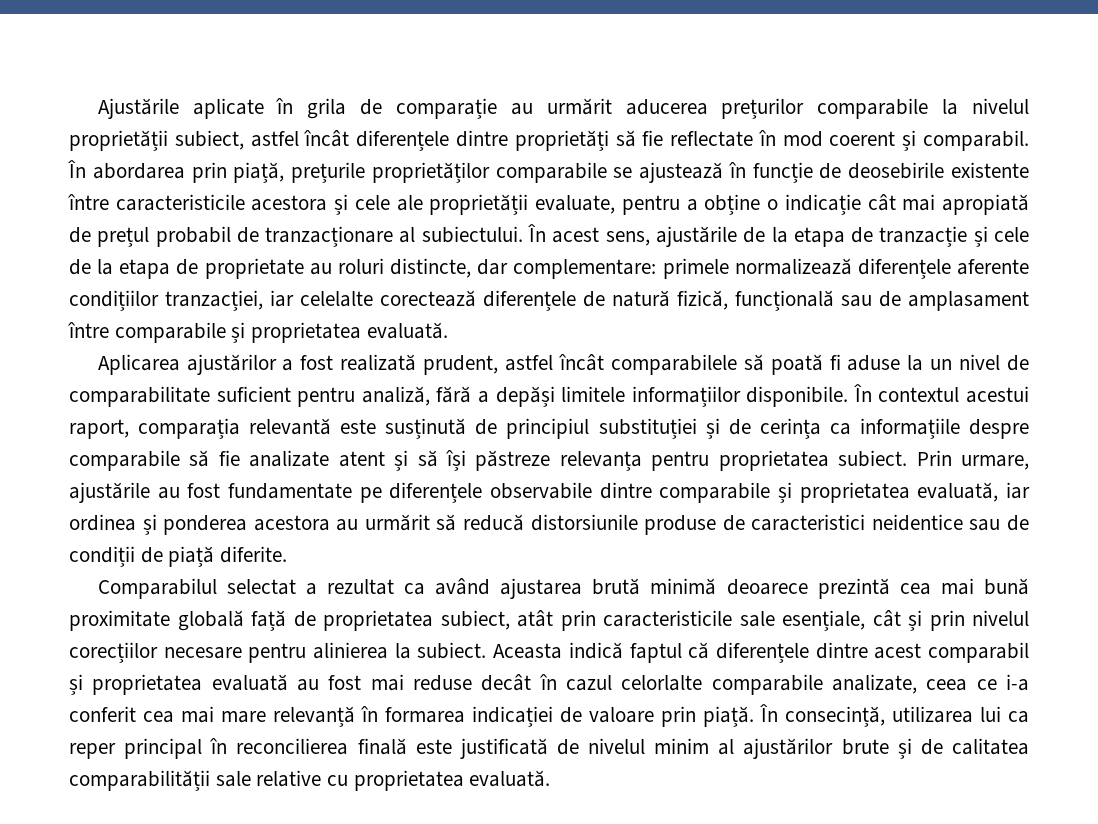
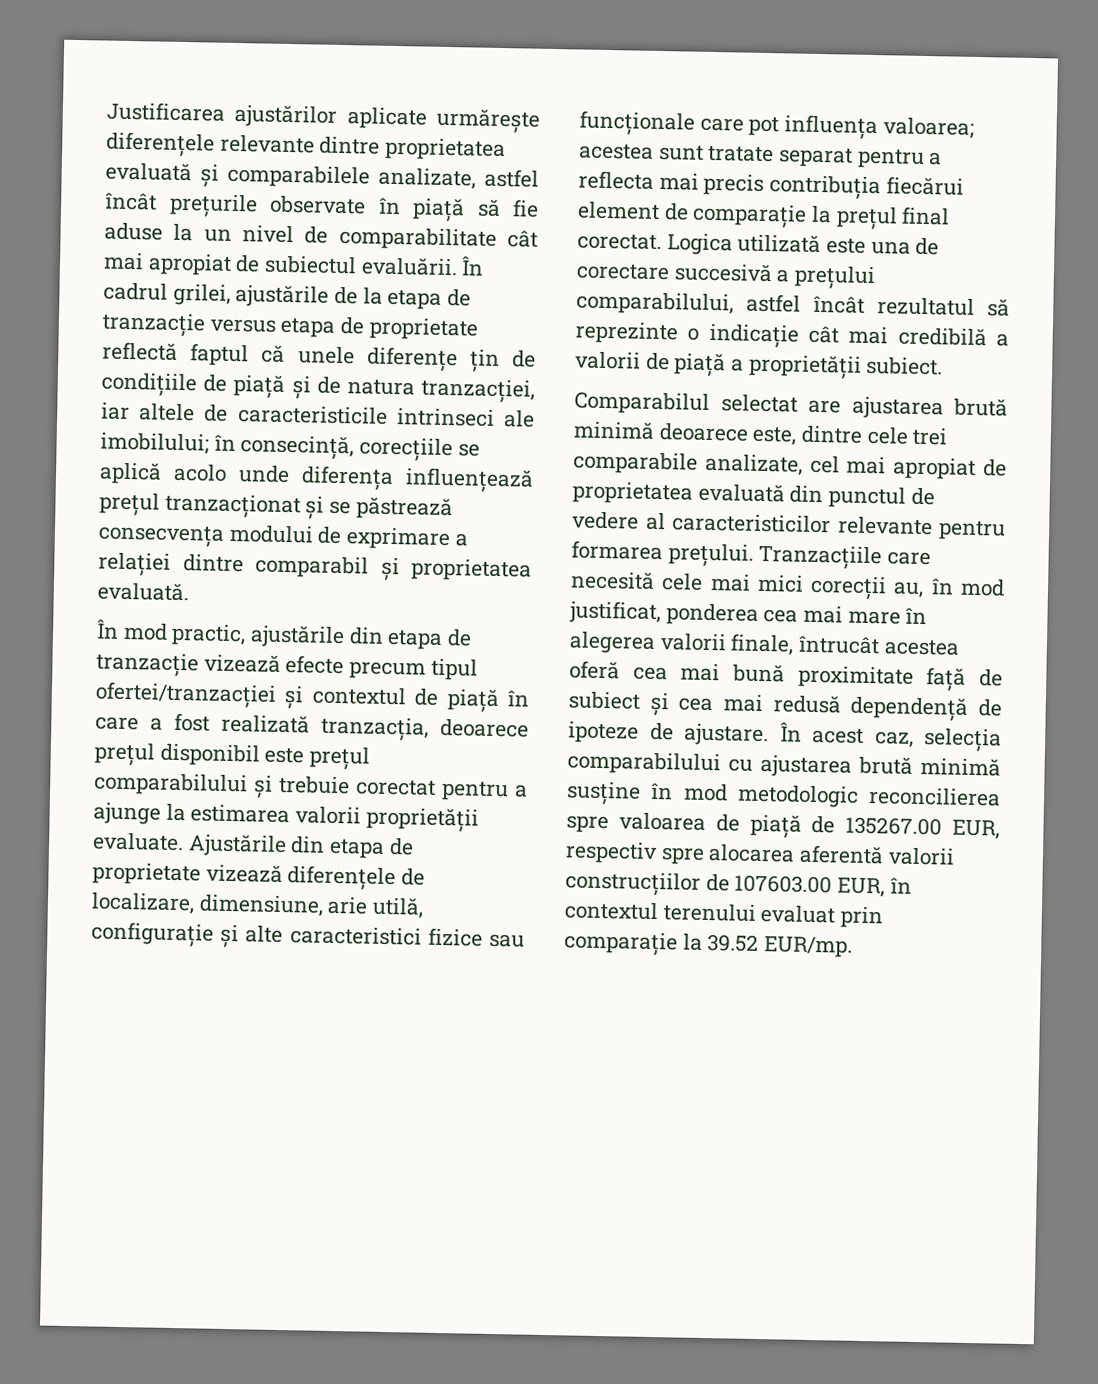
- Ajustările aplicate în grila de comparație au urmărit aducerea prețurilor comparabile la nivelul proprietății subiect, astfel încât diferențele dintre proprietăți să fie reflectate în mod coerent și comparabil. În abordarea prin piață, prețurile proprietăților comparabile se ajustează în funcție de deosebirile existente între caracteristicile acestora și cele ale proprietății evaluate, pentru a obține o indicație cât mai apropiată de prețul probabil de tranzacționare al subiectului. În acest sens, ajustările de la etapa de tranzacție și cele de la etapa de proprietate au roluri distincte, dar complementare: primele normalizează diferențele aferente condițiilor tranzacției, iar celelalte corectează diferențele de natură fizică, funcțională sau de amplasament între comparabile și proprietatea evaluată.
- Aplicarea ajustărilor a fost realizată prudent, astfel încât comparabilele să poată fi aduse la un nivel de comparabilitate suficient pentru analiză, fără a depăși limitele informațiilor disponibile. În contextul acestui raport, comparația relevantă este susținută de principiul substituției și de cerința ca informațiile despre comparabile să fie analizate atent și să își păstreze relevanța pentru proprietatea subiect. Prin urmare, ajustările au fost fundamentate pe diferențele observabile dintre comparabile și proprietatea evaluată, iar ordinea și ponderea acestora au urmărit să reducă distorsiunile produse de caracteristici neidentice sau de condiții de piață diferite.
- Comparabilul selectat a rezultat ca având ajustarea brută minimă deoarece prezintă cea mai bună proximitate globală față de proprietatea subiect, atât prin caracteristicile sale esențiale, cât și prin nivelul corecțiilor necesare pentru alinierea la subiect. Aceasta indică faptul că diferențele dintre acest comparabil și proprietatea evaluată au fost mai reduse decât în cazul celorlalte comparabile analizate, ceea ce i-a conferit cea mai mare relevanță în formarea indicației de valoare prin piață. În consecință, utilizarea lui ca reper principal în reconcilierea finală este justificată de nivelul minim al ajustărilor brute și de calitatea comparabilității sale relative cu proprietatea evaluată.
+ Justificarea ajustărilor aplicate urmărește diferențele relevante dintre proprietatea evaluată și comparabilele analizate, astfel încât prețurile observate în piață să fie aduse la un nivel de comparabilitate cât mai apropiat de subiectul evaluării. În cadrul grilei, ajustările de la etapa de tranzacție versus etapa de proprietate reflectă faptul că unele diferențe țin de condițiile de piață și de natura tranzacției, iar altele de caracteristicile intrinseci ale imobilului; în consecință, corecțiile se aplică acolo unde diferența influențează prețul tranzacționat și se păstrează consecvența modului de exprimare a relației dintre comparabil și proprietatea evaluată.
+ În mod practic, ajustările din etapa de tranzacție vizează efecte precum tipul ofertei/tranzacției și contextul de piață în care a fost realizată tranzacția, deoarece prețul disponibil este prețul comparabilului și trebuie corectat pentru a ajunge la estimarea valorii proprietății evaluate. Ajustările din etapa de proprietate vizează diferențele de localizare, dimensiune, arie utilă, configurație și alte caracteristici fizice sau funcționale care pot influența valoarea; acestea sunt tratate separat pentru a reflecta mai precis contribuția fiecărui element de comparație la prețul final corectat. Logica utilizată este una de corectare succesivă a prețului comparabilului, astfel încât rezultatul să reprezinte o indicație cât mai credibilă a valorii de piață a proprietății subiect.
+ Comparabilul selectat are ajustarea brută minimă deoarece este, dintre cele trei comparabile analizate, cel mai apropiat de proprietatea evaluată din punctul de vedere al caracteristicilor relevante pentru formarea prețului. Tranzacțiile care necesită cele mai mici corecții au, în mod justificat, ponderea cea mai mare în alegerea valorii finale, întrucât acestea oferă cea mai bună proximitate față de subiect și cea mai redusă dependență de ipoteze de ajustare. În acest caz, selecția comparabilului cu ajustarea brută minimă susține în mod metodologic reconcilierea spre valoarea de piață de 135267.00 EUR, respectiv spre alocarea aferentă valorii construcțiilor de 107603.00 EUR, în contextul terenului evaluat prin comparație la 39.52 EUR/mp.

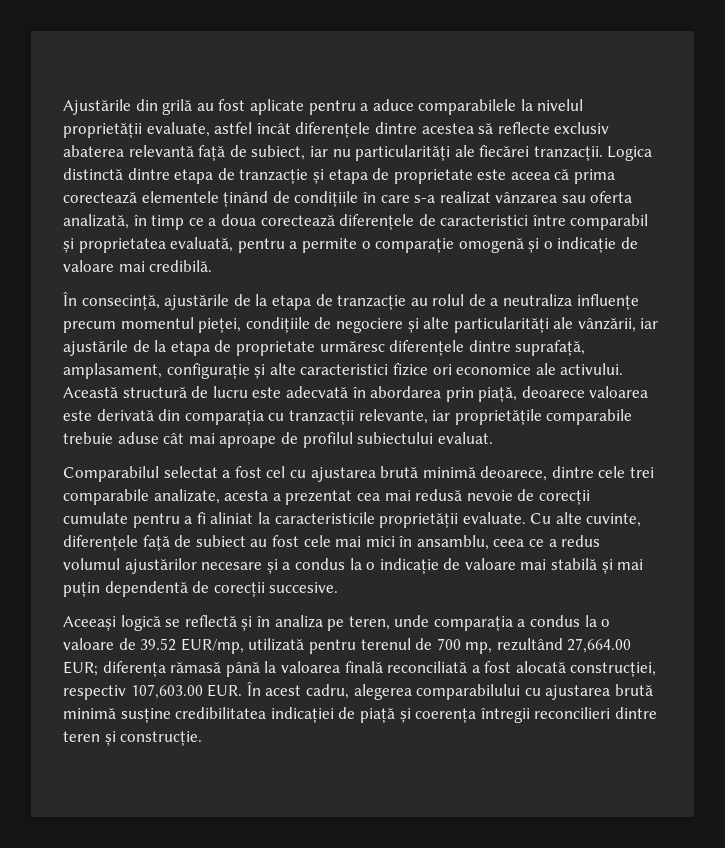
- Justificarea ajustărilor aplicate urmărește diferențele relevante dintre proprietatea evaluată și comparabilele analizate, astfel încât prețurile observate în piață să fie aduse la un nivel de comparabilitate cât mai apropiat de subiectul evaluării. În cadrul grilei, ajustările de la etapa de tranzacție versus etapa de proprietate reflectă faptul că unele diferențe țin de condițiile de piață și de natura tranzacției, iar altele de caracteristicile intrinseci ale imobilului; în consecință, corecțiile se aplică acolo unde diferența influențează prețul tranzacționat și se păstrează consecvența modului de exprimare a relației dintre comparabil și proprietatea evaluată.
- În mod practic, ajustările din etapa de tranzacție vizează efecte precum tipul ofertei/tranzacției și contextul de piață în care a fost realizată tranzacția, deoarece prețul disponibil este prețul comparabilului și trebuie corectat pentru a ajunge la estimarea valorii proprietății evaluate. Ajustările din etapa de proprietate vizează diferențele de localizare, dimensiune, arie utilă, configurație și alte caracteristici fizice sau funcționale care pot influența valoarea; acestea sunt tratate separat pentru a reflecta mai precis contribuția fiecărui element de comparație la prețul final corectat. Logica utilizată este una de corectare succesivă a prețului comparabilului, astfel încât rezultatul să reprezinte o indicație cât mai credibilă a valorii de piață a proprietății subiect.
- Comparabilul selectat are ajustarea brută minimă deoarece este, dintre cele trei comparabile analizate, cel mai apropiat de proprietatea evaluată din punctul de vedere al caracteristicilor relevante pentru formarea prețului. Tranzacțiile care necesită cele mai mici corecții au, în mod justificat, ponderea cea mai mare în alegerea valorii finale, întrucât acestea oferă cea mai bună proximitate față de subiect și cea mai redusă dependență de ipoteze de ajustare. În acest caz, selecția comparabilului cu ajustarea brută minimă susține în mod metodologic reconcilierea spre valoarea de piață de 135267.00 EUR, respectiv spre alocarea aferentă valorii construcțiilor de 107603.00 EUR, în contextul terenului evaluat prin comparație la 39.52 EUR/mp.
+ Ajustările din grilă au fost aplicate pentru a aduce comparabilele la nivelul proprietății evaluate, astfel încât diferențele dintre acestea să reflecte exclusiv abaterea relevantă față de subiect, iar nu particularități ale fiecărei tranzacții. Logica distinctă dintre etapa de tranzacție și etapa de proprietate este aceea că prima corectează elementele ținând de condițiile în care s-a realizat vânzarea sau oferta analizată, în timp ce a doua corectează diferențele de caracteristici între comparabil și proprietatea evaluată, pentru a permite o comparație omogenă și o indicație de valoare mai credibilă.
+ În consecință, ajustările de la etapa de tranzacție au rolul de a neutraliza influențe precum momentul pieței, condițiile de negociere și alte particularități ale vânzării, iar ajustările de la etapa de proprietate urmăresc diferențele dintre suprafață, amplasament, configurație și alte caracteristici fizice ori economice ale activului. Această structură de lucru este adecvată în abordarea prin piață, deoarece valoarea este derivată din comparația cu tranzacții relevante, iar proprietățile comparabile trebuie aduse cât mai aproape de profilul subiectului evaluat.
+ Comparabilul selectat a fost cel cu ajustarea brută minimă deoarece, dintre cele trei comparabile analizate, acesta a prezentat cea mai redusă nevoie de corecții cumulate pentru a fi aliniat la caracteristicile proprietății evaluate. Cu alte cuvinte, diferențele față de subiect au fost cele mai mici în ansamblu, ceea ce a redus volumul ajustărilor necesare și a condus la o indicație de valoare mai stabilă și mai puțin dependentă de corecții succesive.
+ Aceeași logică se reflectă și în analiza pe teren, unde comparația a condus la o valoare de 39.52 EUR/mp, utilizată pentru terenul de 700 mp, rezultând 27,664.00 EUR; diferența rămasă până la valoarea finală reconciliată a fost alocată construcției, respectiv 107,603.00 EUR. În acest cadru, alegerea comparabilului cu ajustarea brută minimă susține credibilitatea indicației de piață și coerența întregii reconcilieri dintre teren și construcție.

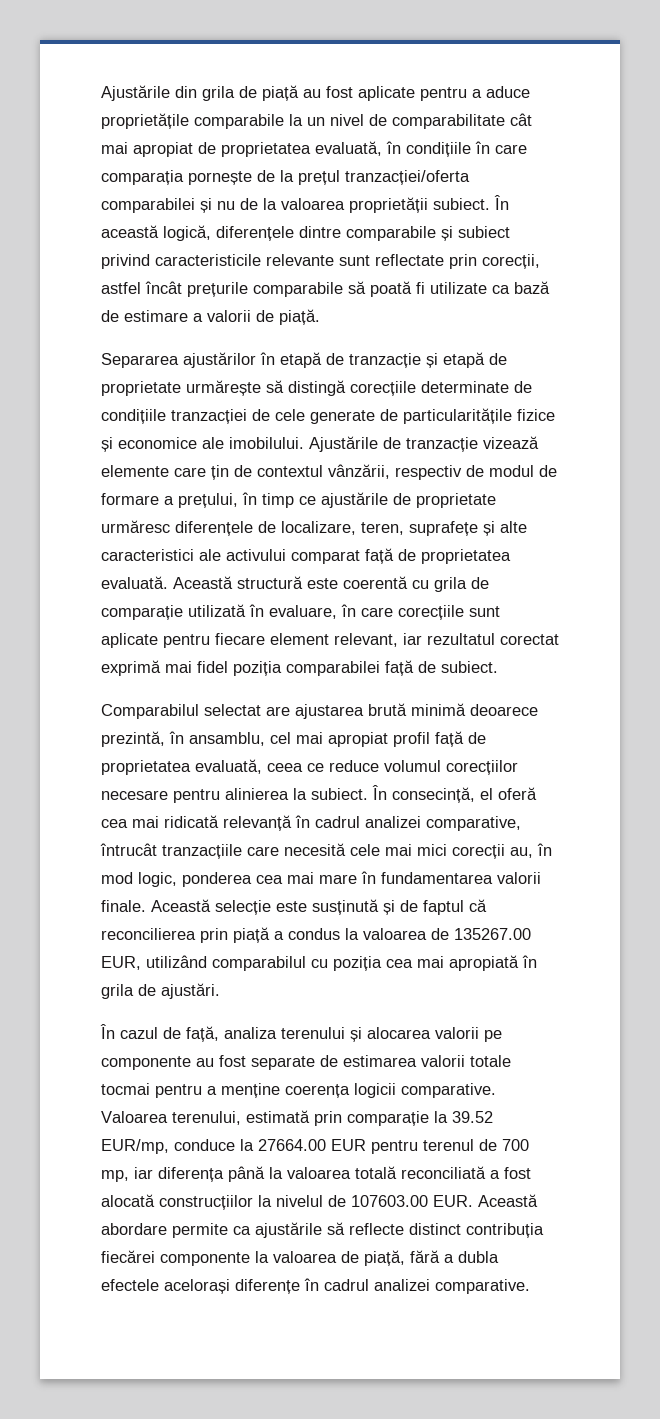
- Ajustările din grilă au fost aplicate pentru a aduce comparabilele la nivelul proprietății evaluate, astfel încât diferențele dintre acestea să reflecte exclusiv abaterea relevantă față de subiect, iar nu particularități ale fiecărei tranzacții. Logica distinctă dintre etapa de tranzacție și etapa de proprietate este aceea că prima corectează elementele ținând de condițiile în care s-a realizat vânzarea sau oferta analizată, în timp ce a doua corectează diferențele de caracteristici între comparabil și proprietatea evaluată, pentru a permite o comparație omogenă și o indicație de valoare mai credibilă.
- În consecință, ajustările de la etapa de tranzacție au rolul de a neutraliza influențe precum momentul pieței, condițiile de negociere și alte particularități ale vânzării, iar ajustările de la etapa de proprietate urmăresc diferențele dintre suprafață, amplasament, configurație și alte caracteristici fizice ori economice ale activului. Această structură de lucru este adecvată în abordarea prin piață, deoarece valoarea este derivată din comparația cu tranzacții relevante, iar proprietățile comparabile trebuie aduse cât mai aproape de profilul subiectului evaluat.
- Comparabilul selectat a fost cel cu ajustarea brută minimă deoarece, dintre cele trei comparabile analizate, acesta a prezentat cea mai redusă nevoie de corecții cumulate pentru a fi aliniat la caracteristicile proprietății evaluate. Cu alte cuvinte, diferențele față de subiect au fost cele mai mici în ansamblu, ceea ce a redus volumul ajustărilor necesare și a condus la o indicație de valoare mai stabilă și mai puțin dependentă de corecții succesive.
- Aceeași logică se reflectă și în analiza pe teren, unde comparația a condus la o valoare de 39.52 EUR/mp, utilizată pentru terenul de 700 mp, rezultând 27,664.00 EUR; diferența rămasă până la valoarea finală reconciliată a fost alocată construcției, respectiv 107,603.00 EUR. În acest cadru, alegerea comparabilului cu ajustarea brută minimă susține credibilitatea indicației de piață și coerența întregii reconcilieri dintre teren și construcție.
+ Ajustările din grila de piață au fost aplicate pentru a aduce proprietățile comparabile la un nivel de comparabilitate cât mai apropiat de proprietatea evaluată, în condițiile în care comparația pornește de la prețul tranzacției/oferta comparabilei și nu de la valoarea proprietății subiect. În această logică, diferențele dintre comparabile și subiect privind caracteristicile relevante sunt reflectate prin corecții, astfel încât prețurile comparabile să poată fi utilizate ca bază de estimare a valorii de piață.
+ Separarea ajustărilor în etapă de tranzacție și etapă de proprietate urmărește să distingă corecțiile determinate de condițiile tranzacției de cele generate de particularitățile fizice și economice ale imobilului. Ajustările de tranzacție vizează elemente care țin de contextul vânzării, respectiv de modul de formare a prețului, în timp ce ajustările de proprietate urmăresc diferențele de localizare, teren, suprafețe și alte caracteristici ale activului comparat față de proprietatea evaluată. Această structură este coerentă cu grila de comparație utilizată în evaluare, în care corecțiile sunt aplicate pentru fiecare element relevant, iar rezultatul corectat exprimă mai fidel poziția comparabilei față de subiect.
+ Comparabilul selectat are ajustarea brută minimă deoarece prezintă, în ansamblu, cel mai apropiat profil față de proprietatea evaluată, ceea ce reduce volumul corecțiilor necesare pentru alinierea la subiect. În consecință, el oferă cea mai ridicată relevanță în cadrul analizei comparative, întrucât tranzacțiile care necesită cele mai mici corecții au, în mod logic, ponderea cea mai mare în fundamentarea valorii finale. Această selecție este susținută și de faptul că reconcilierea prin piață a condus la valoarea de 135267.00 EUR, utilizând comparabilul cu poziția cea mai apropiată în grila de ajustări.
+ În cazul de față, analiza terenului și alocarea valorii pe componente au fost separate de estimarea valorii totale tocmai pentru a menține coerența logicii comparative. Valoarea terenului, estimată prin comparație la 39.52 EUR/mp, conduce la 27664.00 EUR pentru terenul de 700 mp, iar diferența până la valoarea totală reconciliată a fost alocată construcțiilor la nivelul de 107603.00 EUR. Această abordare permite ca ajustările să reflecte distinct contribuția fiecărei componente la valoarea de piață, fără a dubla efectele acelorași diferențe în cadrul analizei comparative.

